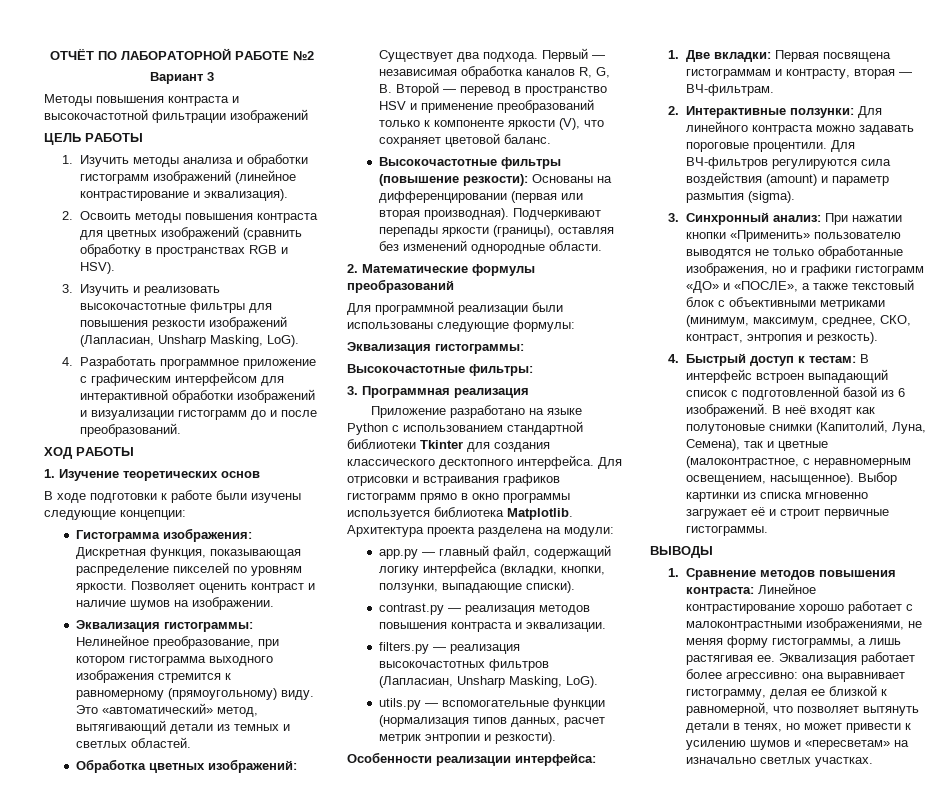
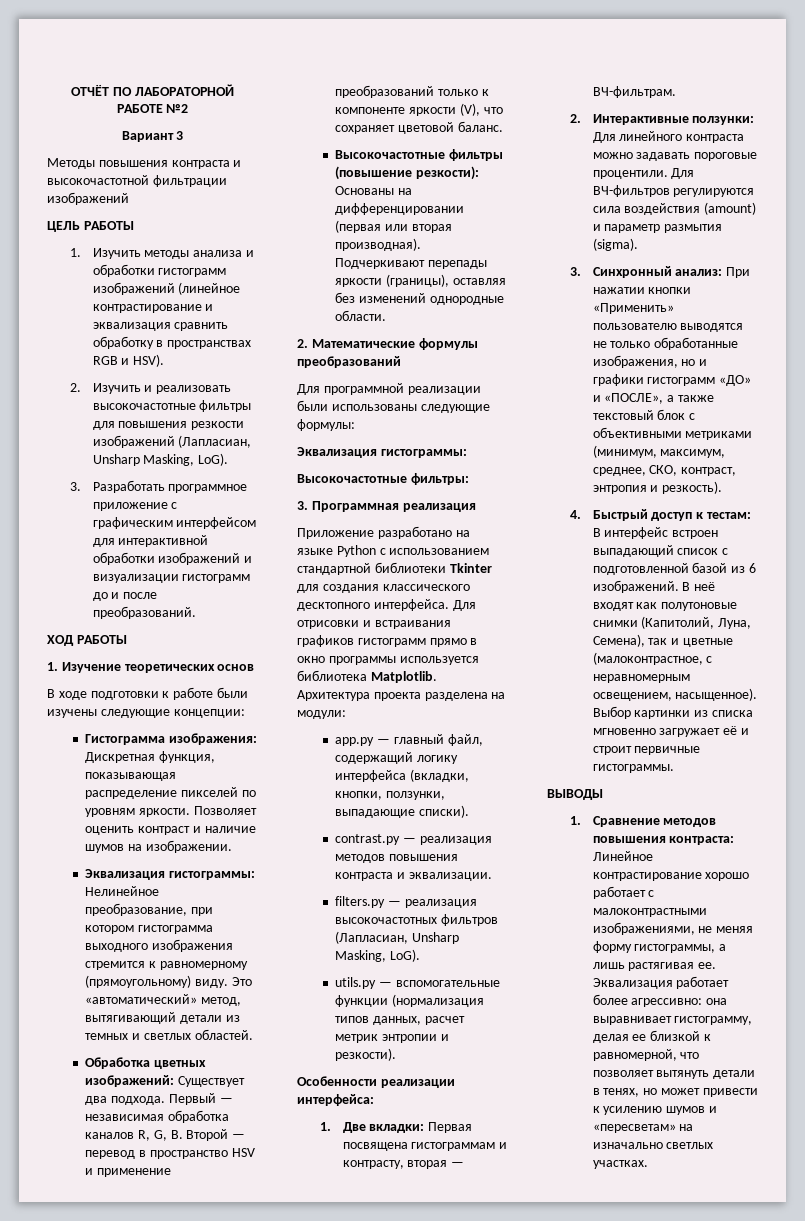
- 1. Изучить методы анализа и обработки гистограмм изображений (линейное контрастирование и эквализация).
- 2. Освоить методы повышения контраста для цветных изображений (сравнить обработку в пространствах RGB и HSV).
+ 1. Изучить методы анализа и обработки гистограмм изображений (линейное контрастирование и эквализация сравнить обработку в пространствах RGB и HSV).
- 3. Изучить и реализовать высокочастотные фильтры для повышения резкости изображений (Лапласиан, Unsharp Masking, LoG).
+ 2. Изучить и реализовать высокочастотные фильтры для повышения резкости изображений (Лапласиан, Unsharp Masking, LoG).
- 4. Разработать программное приложение с графическим интерфейсом для интерактивной обработки изображений и визуализации гистограмм до и после преобразований.
+ 3. Разработать программное приложение с графическим интерфейсом для интерактивной обработки изображений и визуализации гистограмм до и после преобразований.

